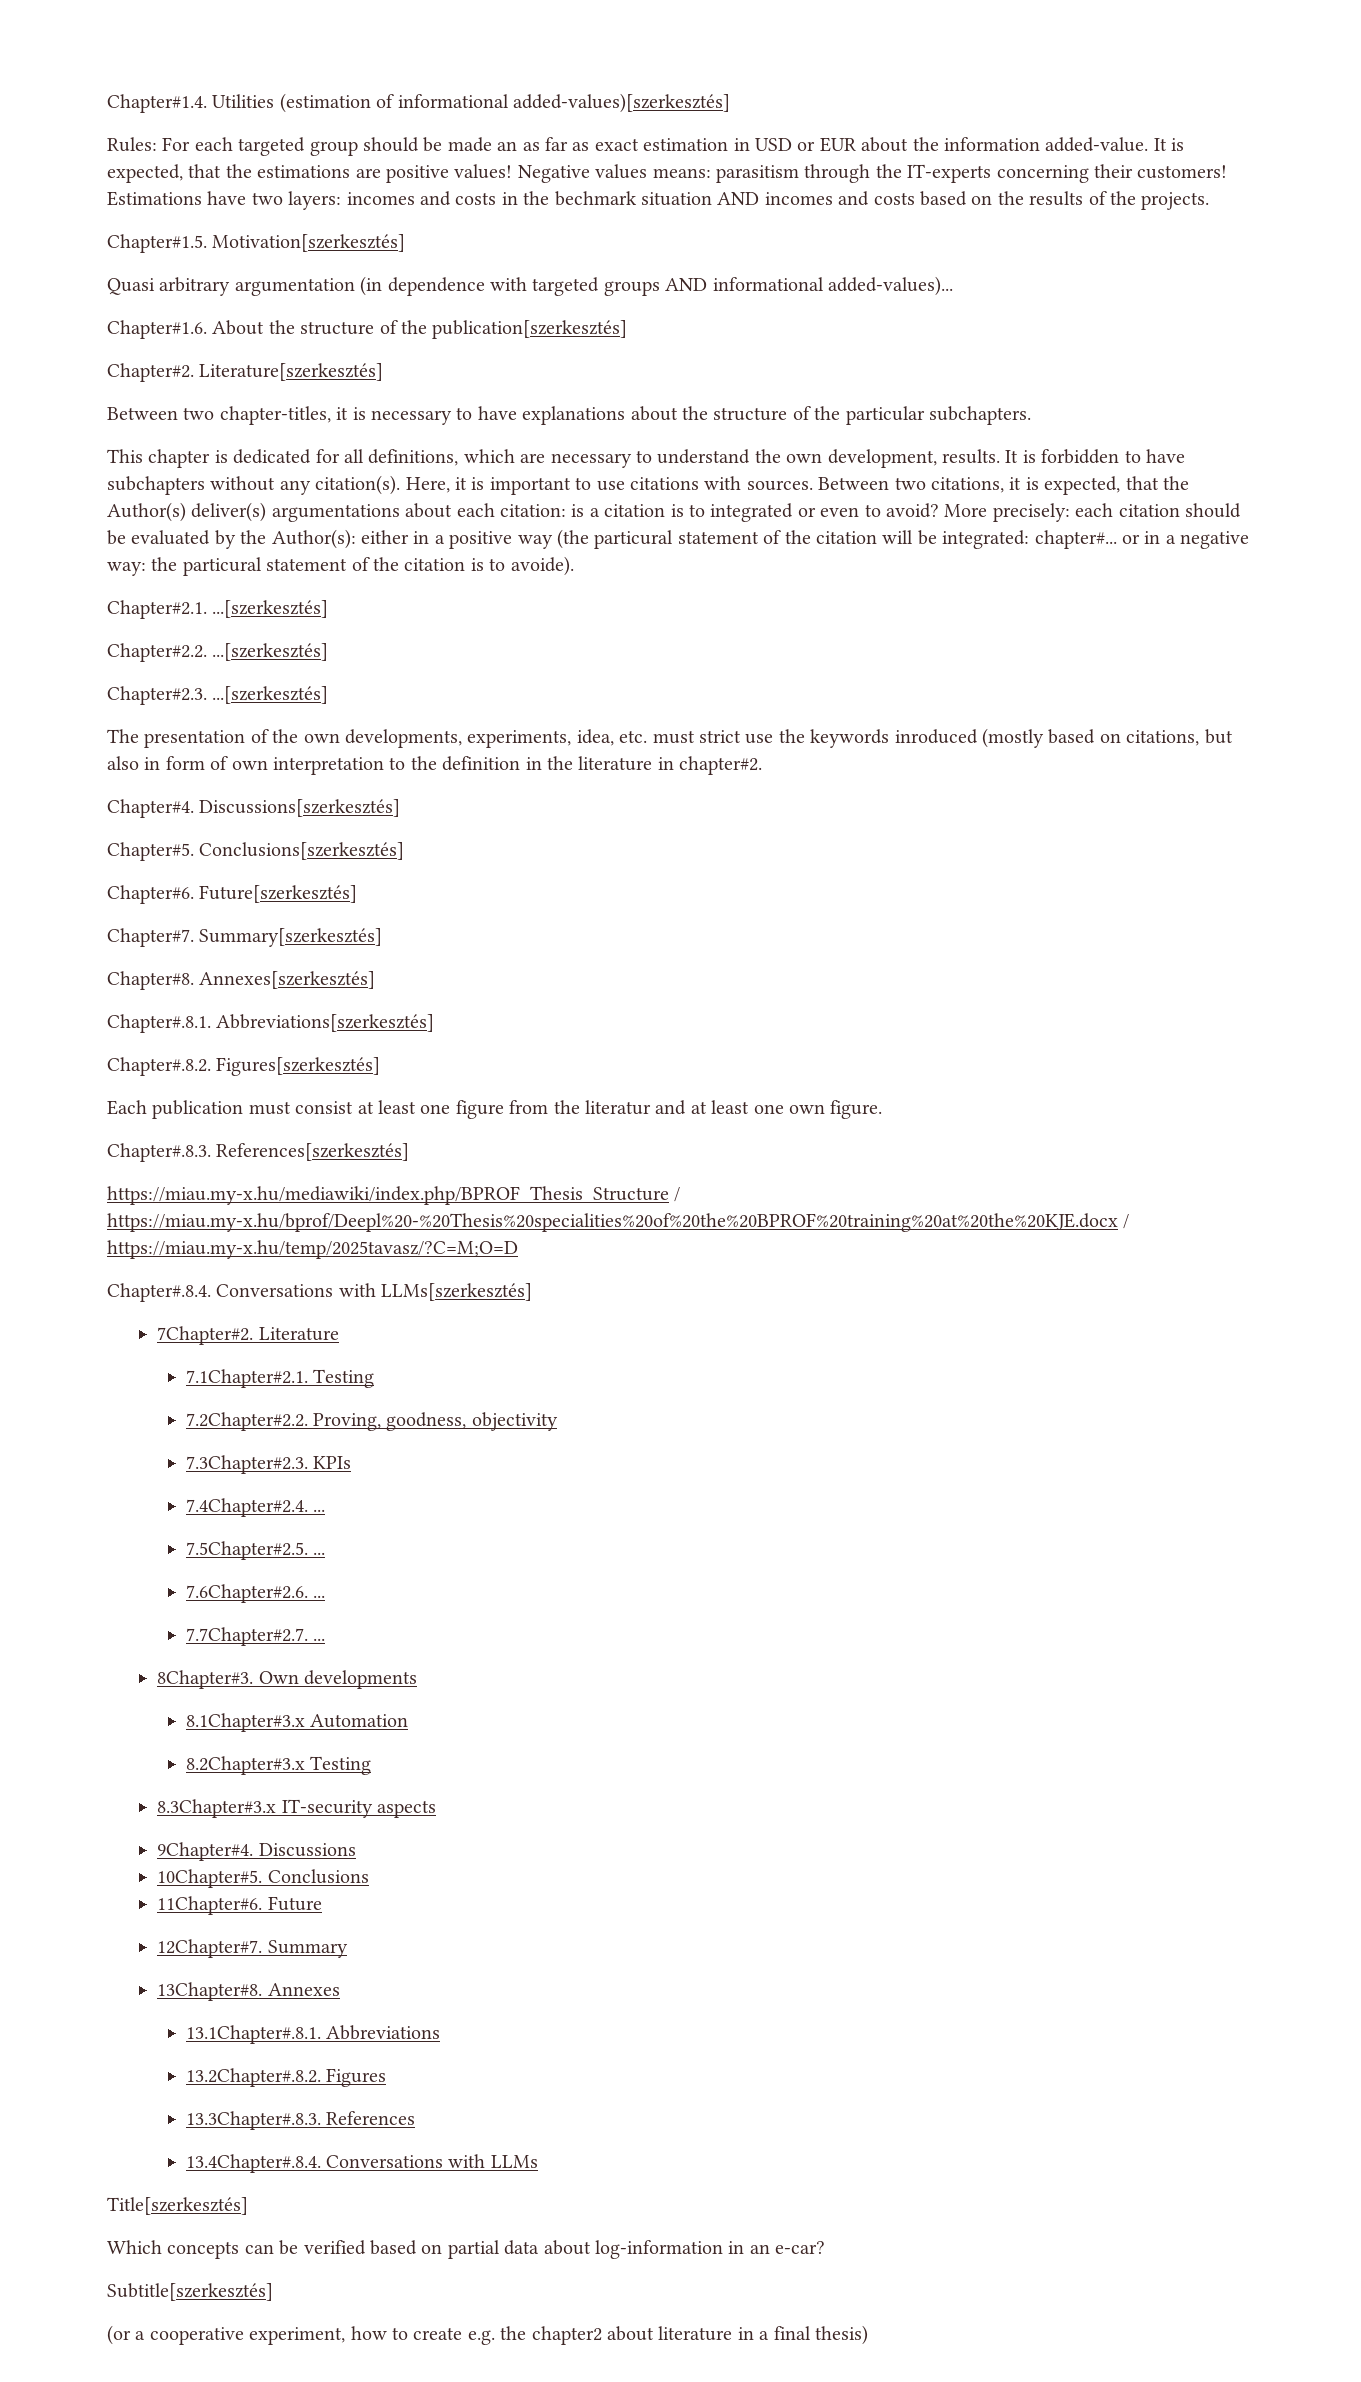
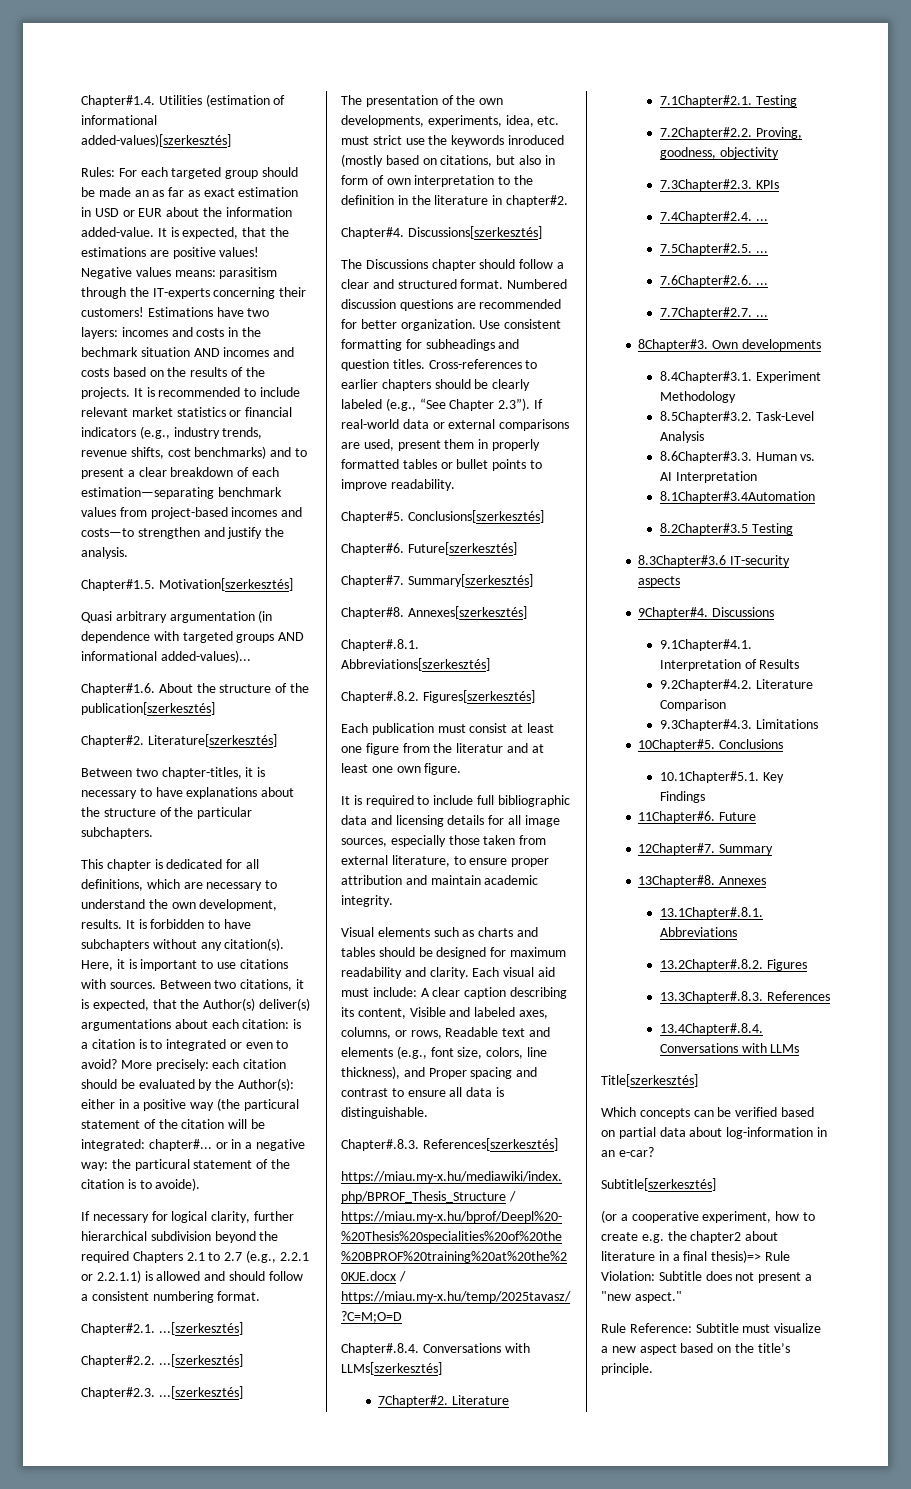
+ It is recommended to include relevant market statistics or financial indicators (e.g., industry trends, revenue shifts, cost benchmarks) and to present a clear breakdown of each estimation—separating benchmark values from project-based incomes and costs—to strengthen and justify the analysis.
+ If necessary for logical clarity, further hierarchical subdivision beyond the required Chapters 2.1 to 2.7 (e.g., 2.2.1 or 2.2.1.1) is allowed and should follow a consistent numbering format.
+ The Discussions chapter should follow a clear and structured format. Numbered discussion questions are recommended for better organization. Use consistent formatting for subheadings and question titles. Cross-references to earlier chapters should be clearly labeled (e.g., “See Chapter 2.3”). If real-world data or external comparisons are used, present them in properly formatted tables or bullet points to improve readability.
+ It is required to include full bibliographic data and licensing details for all image sources, especially those taken from external literature, to ensure proper attribution and maintain academic integrity.
+ Visual elements such as charts and tables should be designed for maximum readability and clarity. Each visual aid must include: A clear caption describing its content, Visible and labeled axes, columns, or rows, Readable text and elements (e.g., font size, colors, line thickness), and Proper spacing and contrast to ensure all data is distinguishable.
- 8.1Chapter#3.x Automation
- 8.2Chapter#3.x Testing
- 8.3Chapter#3.x IT-security aspects
+ 8.4Chapter#3.1. Experiment Methodology
+ 8.5Chapter#3.2. Task-Level Analysis
+ 8.6Chapter#3.3. Human vs. AI Interpretation
+ 8.1Chapter#3.4Automation
+ 8.2Chapter#3.5 Testing
+ 8.3Chapter#3.6 IT-security aspects
+ 9.1Chapter#4.1. Interpretation of Results
+ 9.2Chapter#4.2. Literature Comparison
+ 9.3Chapter#4.3. Limitations
+ 10.1Chapter#5.1. Key Findings
- (or a cooperative experiment, how to create e.g. the chapter2 about literature in a final thesis)
+ (or a cooperative experiment, how to create e.g. the chapter2 about literature in a final thesis)=> Rule Violation: Subtitle does not present a "new aspect."
+ Rule Reference: Subtitle must visualize a new aspect based on the title’s principle.

